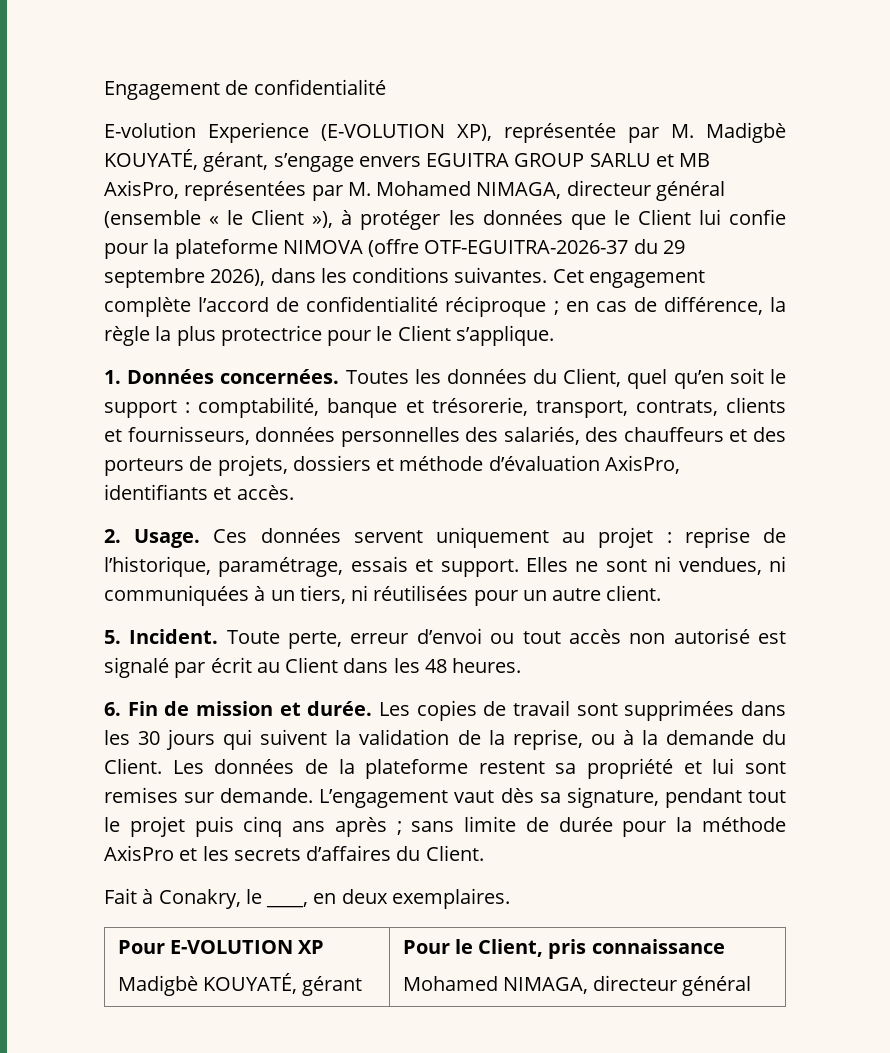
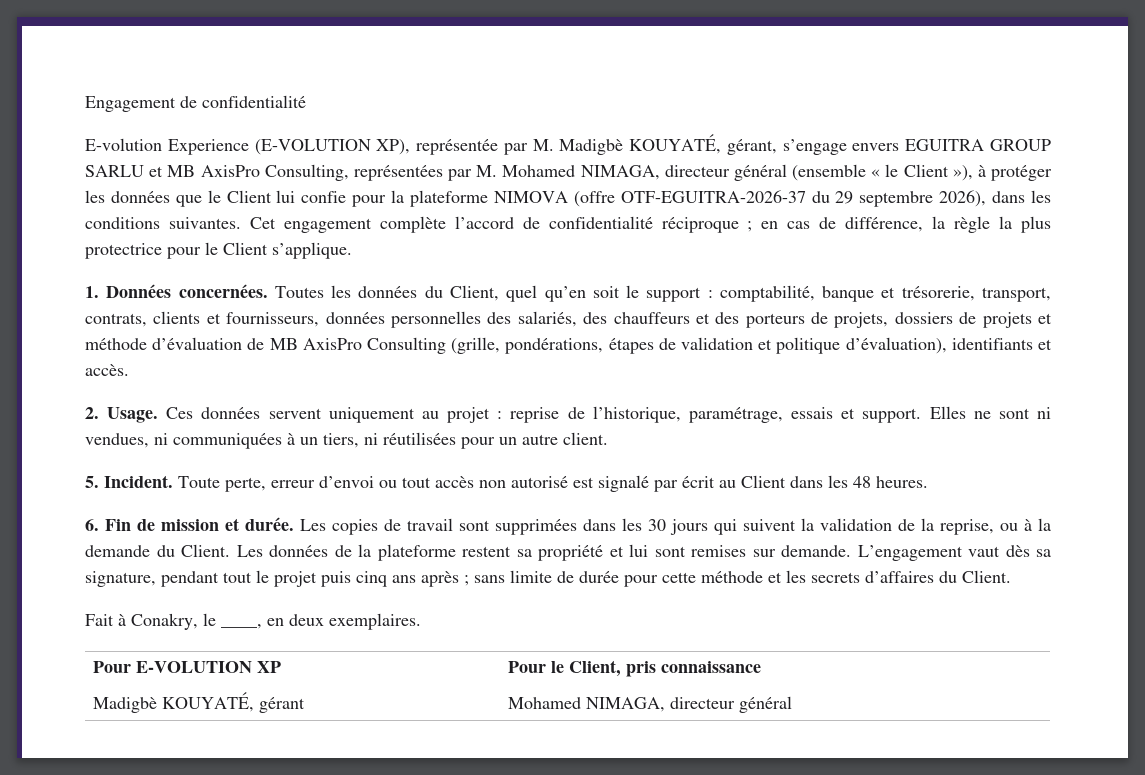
- E-volution Experience (E-VOLUTION XP), représentée par M. Madigbè KOUYATÉ, gérant, s’engage envers EGUITRA GROUP SARLU et MB AxisPro, représentées par M. Mohamed NIMAGA, directeur général (ensemble « le Client »), à protéger les données que le Client lui confie pour la plateforme NIMOVA (offre OTF-EGUITRA-2026-37 du 29 septembre 2026), dans les conditions suivantes.
+ E-volution Experience (E-VOLUTION XP), représentée par M. Madigbè KOUYATÉ, gérant, s’engage envers EGUITRA GROUP SARLU et MB AxisPro Consulting, représentées par M. Mohamed NIMAGA, directeur général (ensemble « le Client »), à protéger les données que le Client lui confie pour la plateforme NIMOVA (offre OTF-EGUITRA-2026-37 du 29 septembre 2026), dans les conditions suivantes.
- Toutes les données du Client, quel qu’en soit le support : comptabilité, banque et trésorerie, transport, contrats, clients et fournisseurs, données personnelles des salariés, des chauffeurs et des porteurs de projets, dossiers et méthode d’évaluation AxisPro, identifiants et accès.
+ Toutes les données du Client, quel qu’en soit le support : comptabilité, banque et trésorerie, transport, contrats, clients et fournisseurs, données personnelles des salariés, des chauffeurs et des porteurs de projets, dossiers de projets et méthode d’évaluation de MB AxisPro Consulting (grille, pondérations, étapes de validation et politique d’évaluation), identifiants et accès.
- L’engagement vaut dès sa signature, pendant tout le projet puis cinq ans après ; sans limite de durée pour la méthode AxisPro et les secrets d’affaires du Client.
+ L’engagement vaut dès sa signature, pendant tout le projet puis cinq ans après ; sans limite de durée pour cette méthode et les secrets d’affaires du Client.

